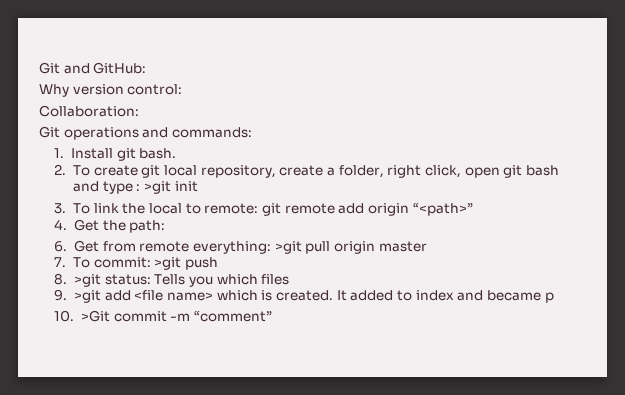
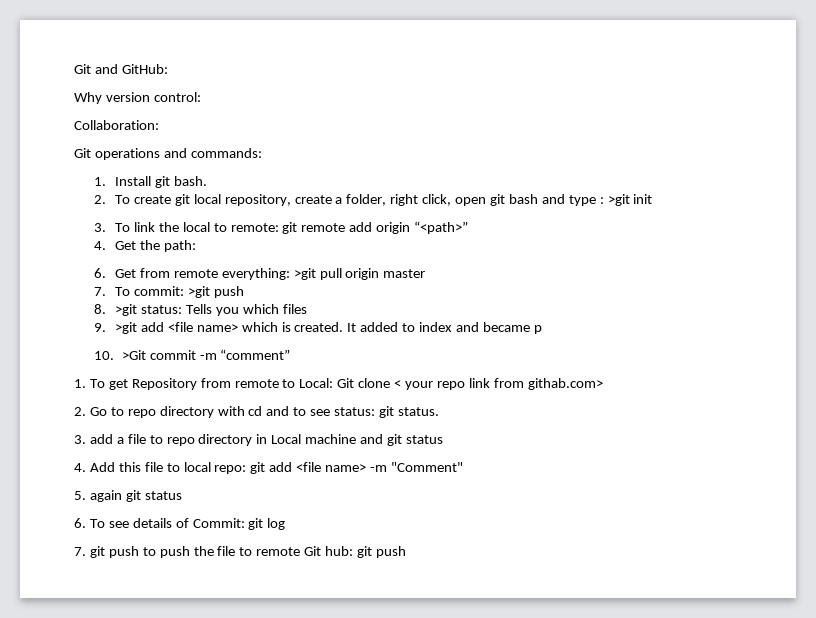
+ 1. To get Repository from remote to Local: Git clone < your repo link from githab.com>
+ 2. Go to repo directory with cd and to see status: git status.
+ 3. add a file to repo directory in Local machine and git status
+ 4. Add this file to local repo: git add <file name> -m "Comment"
+ 5. again git status
+ 6. To see details of Commit: git log
+ 7. git push to push the file to remote Git hub: git push

